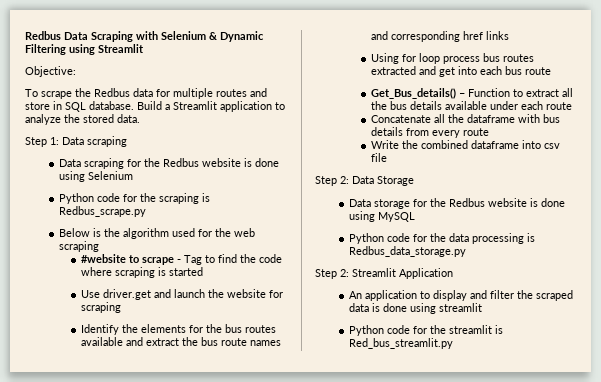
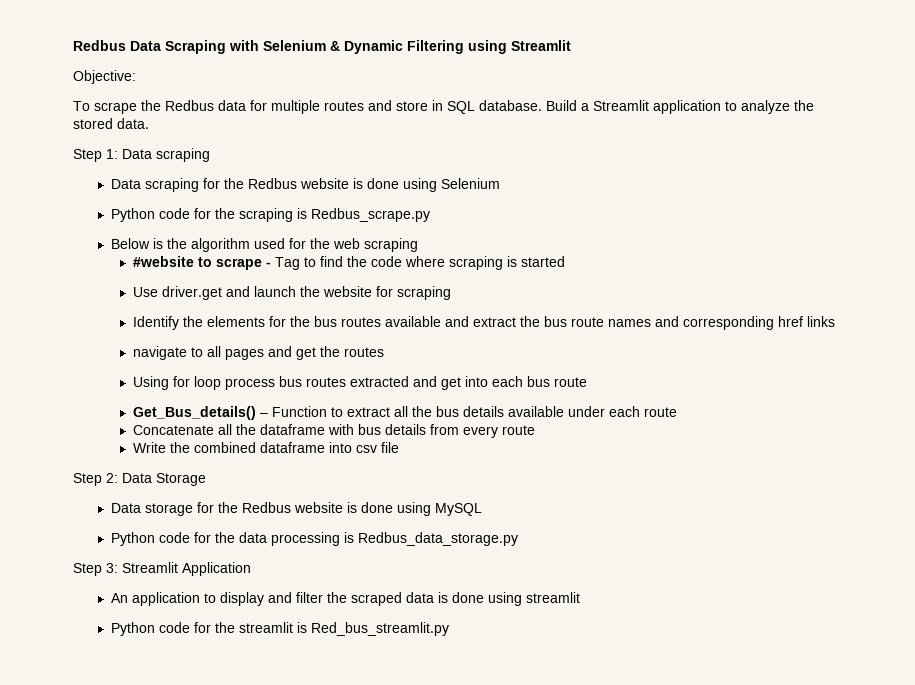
+ navigate to all pages and get the routes
- Step 2: Streamlit Application
+ Step 3: Streamlit Application

